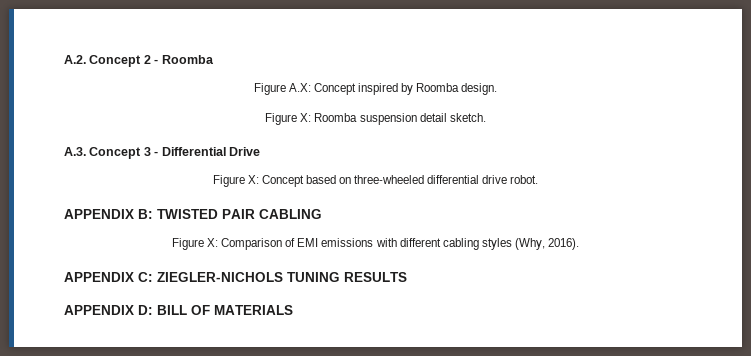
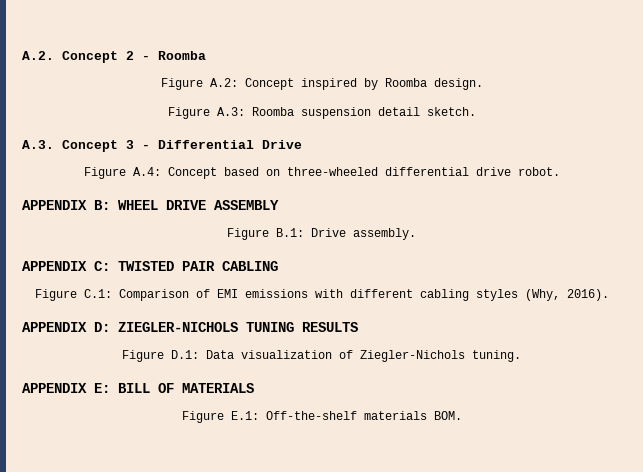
- Figure A.X: Concept inspired by Roomba design.
+ Figure A.2: Concept inspired by Roomba design.
- Figure X: Roomba suspension detail sketch.
+ Figure A.3: Roomba suspension detail sketch.
- Figure X: Concept based on three-wheeled differential drive robot.
+ Figure A.4: Concept based on three-wheeled differential drive robot.
- APPENDIX B: TWISTED PAIR CABLING
+ APPENDIX B: WHEEL DRIVE ASSEMBLY
+ Figure B.1: Drive assembly.
+ APPENDIX C: TWISTED PAIR CABLING
- Figure X: Comparison of EMI emissions with different cabling styles (Why, 2016).
+ Figure C.1: Comparison of EMI emissions with different cabling styles (Why, 2016).
- APPENDIX C: ZIEGLER-NICHOLS TUNING RESULTS
+ APPENDIX D: ZIEGLER-NICHOLS TUNING RESULTS
- APPENDIX D: BILL OF MATERIALS
+ Figure D.1: Data visualization of Ziegler-Nichols tuning.
+ APPENDIX E: BILL OF MATERIALS
+ Figure E.1: Off-the-shelf materials BOM.

